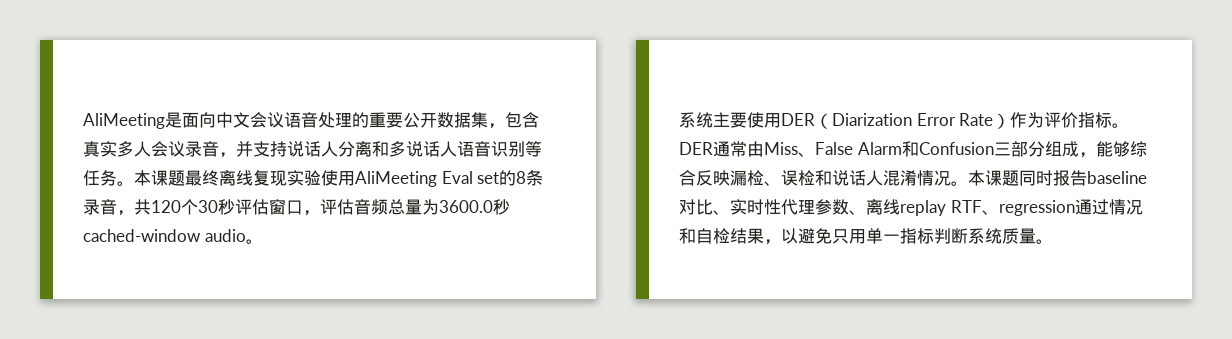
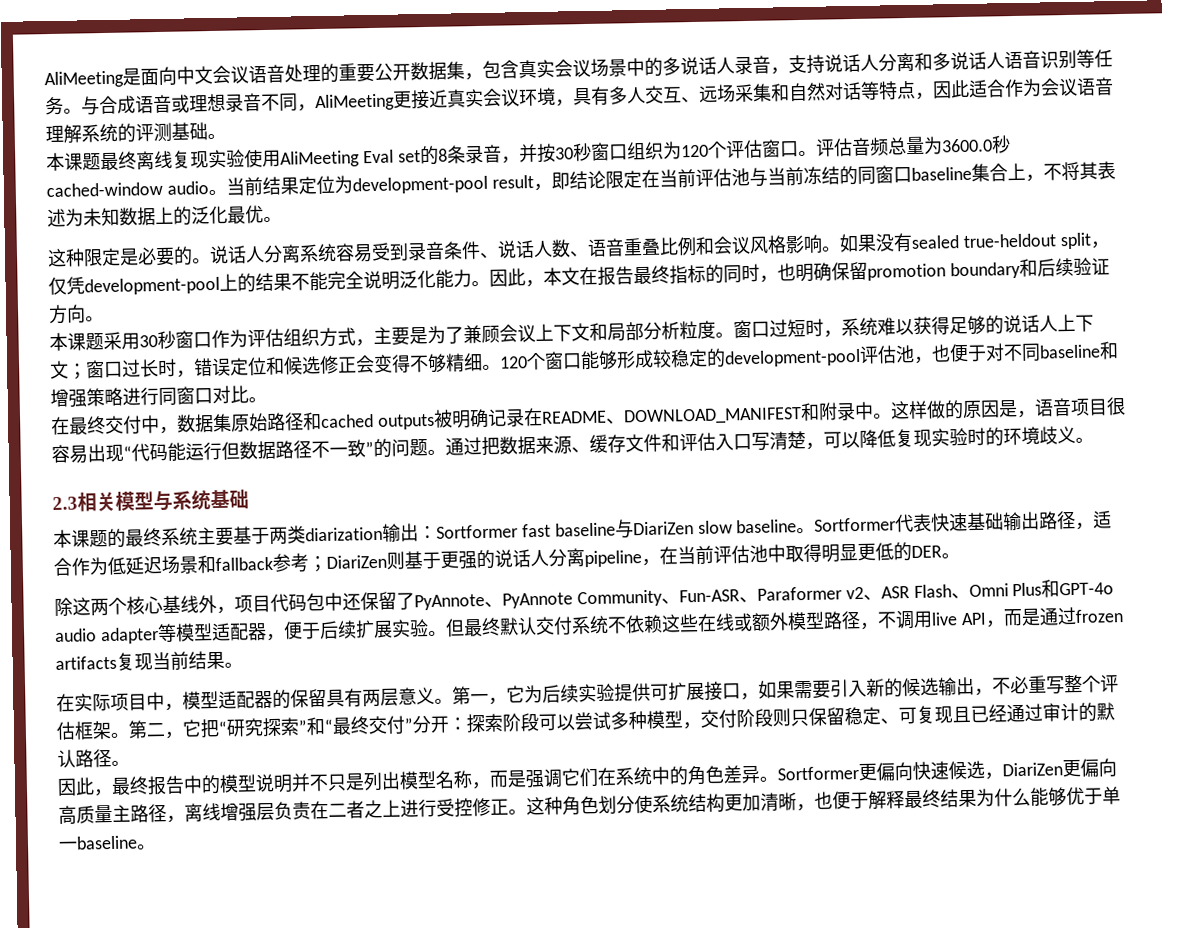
- AliMeeting是面向中文会议语音处理的重要公开数据集，包含真实多人会议录音，并支持说话人分离和多说话人语音识别等任务。本课题最终离线复现实验使用AliMeeting Eval set的8条录音，共120个30秒评估窗口，评估音频总量为3600.0秒cached-window audio。
- 系统主要使用DER（Diarization Error Rate）作为评价指标。DER通常由Miss、False Alarm和Confusion三部分组成，能够综合反映漏检、误检和说话人混淆情况。本课题同时报告baseline对比、实时性代理参数、离线replay RTF、regression通过情况和自检结果，以避免只用单一指标判断系统质量。
+ AliMeeting是面向中文会议语音处理的重要公开数据集，包含真实会议场景中的多说话人录音，支持说话人分离和多说话人语音识别等任务。与合成语音或理想录音不同，AliMeeting更接近真实会议环境，具有多人交互、远场采集和自然对话等特点，因此适合作为会议语音理解系统的评测基础。
+ 本课题最终离线复现实验使用AliMeeting Eval set的8条录音，并按30秒窗口组织为120个评估窗口。评估音频总量为3600.0秒cached-window audio。当前结果定位为development-pool result，即结论限定在当前评估池与当前冻结的同窗口baseline集合上，不将其表述为未知数据上的泛化最优。
+ 这种限定是必要的。说话人分离系统容易受到录音条件、说话人数、语音重叠比例和会议风格影响。如果没有sealed true-heldout split，仅凭development-pool上的结果不能完全说明泛化能力。因此，本文在报告最终指标的同时，也明确保留promotion boundary和后续验证方向。
+ 本课题采用30秒窗口作为评估组织方式，主要是为了兼顾会议上下文和局部分析粒度。窗口过短时，系统难以获得足够的说话人上下文；窗口过长时，错误定位和候选修正会变得不够精细。120个窗口能够形成较稳定的development-pool评估池，也便于对不同baseline和增强策略进行同窗口对比。
+ 在最终交付中，数据集原始路径和cached outputs被明确记录在README、DOWNLOAD_MANIFEST和附录中。这样做的原因是，语音项目很容易出现“代码能运行但数据路径不一致”的问题。通过把数据来源、缓存文件和评估入口写清楚，可以降低复现实验时的环境歧义。
+ 2.3相关模型与系统基础
+ 本课题的最终系统主要基于两类diarization输出：Sortformer fast baseline与DiariZen slow baseline。Sortformer代表快速基础输出路径，适合作为低延迟场景和fallback参考；DiariZen则基于更强的说话人分离pipeline，在当前评估池中取得明显更低的DER。
+ 除这两个核心基线外，项目代码包中还保留了PyAnnote、PyAnnote Community、Fun-ASR、Paraformer v2、ASR Flash、Omni Plus和GPT-4o audio adapter等模型适配器，便于后续扩展实验。但最终默认交付系统不依赖这些在线或额外模型路径，不调用live API，而是通过frozen artifacts复现当前结果。
+ 在实际项目中，模型适配器的保留具有两层意义。第一，它为后续实验提供可扩展接口，如果需要引入新的候选输出，不必重写整个评估框架。第二，它把“研究探索”和“最终交付”分开：探索阶段可以尝试多种模型，交付阶段则只保留稳定、可复现且已经通过审计的默认路径。
+ 因此，最终报告中的模型说明并不只是列出模型名称，而是强调它们在系统中的角色差异。Sortformer更偏向快速候选，DiariZen更偏向高质量主路径，离线增强层负责在二者之上进行受控修正。这种角色划分使系统结构更加清晰，也便于解释最终结果为什么能够优于单一baseline。

